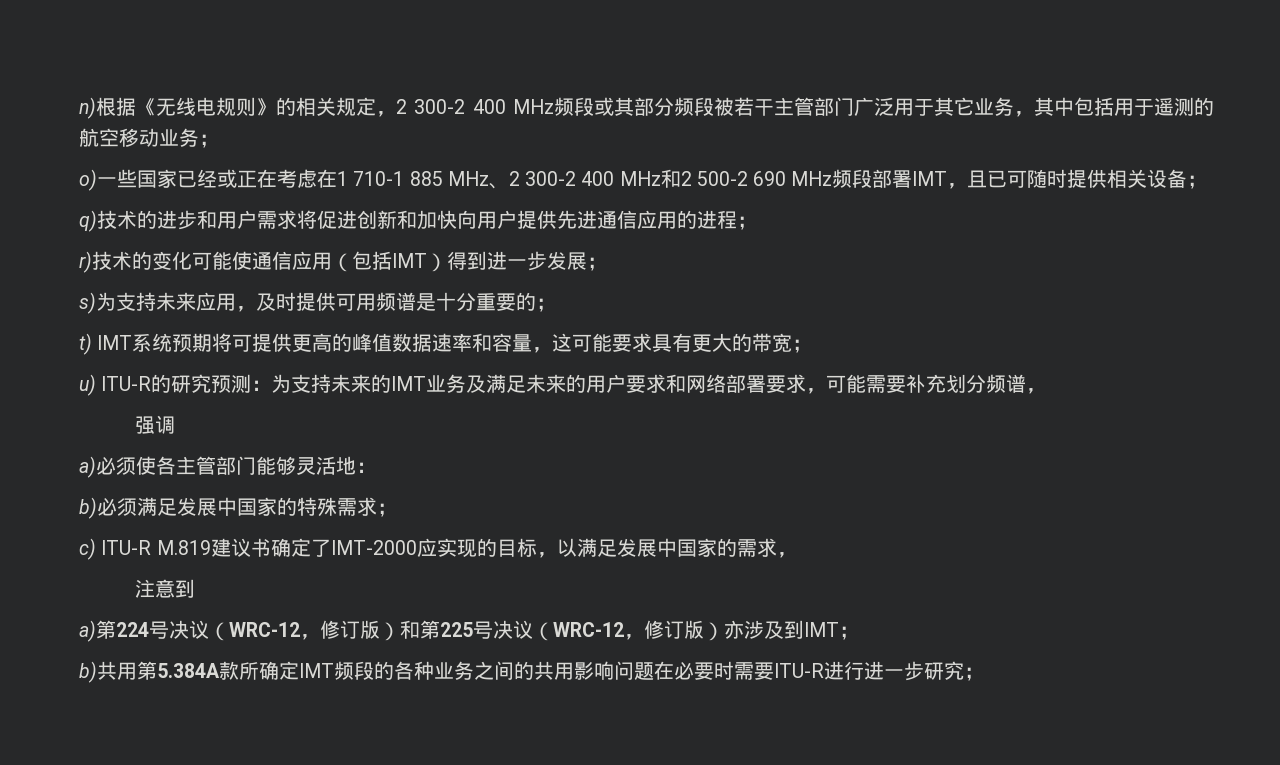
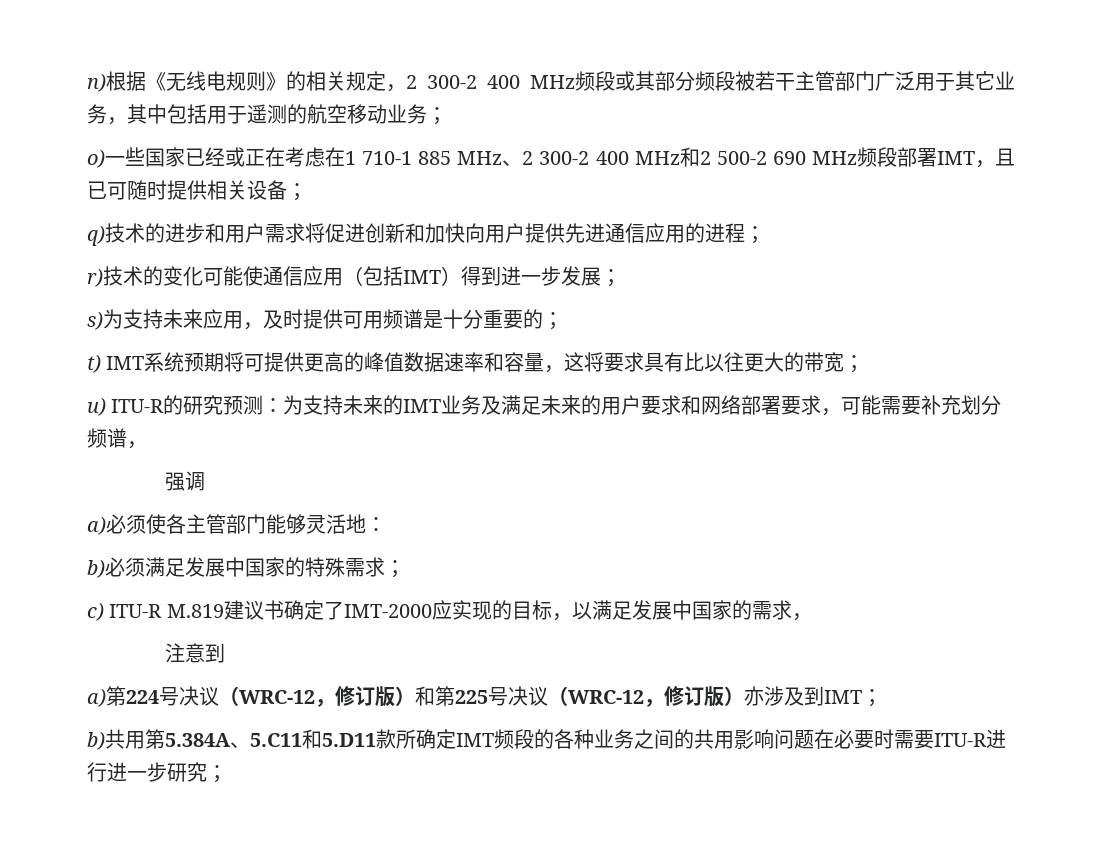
- t) IMT系统预期将可提供更高的峰值数据速率和容量，这可能要求具有更大的带宽；
+ t) IMT系统预期将可提供更高的峰值数据速率和容量，这将要求具有比以往更大的带宽；
- b)共用第5.384A款所确定IMT频段的各种业务之间的共用影响问题在必要时需要ITU-R进行进一步研究；
+ b)共用第5.384A、5.C11和5.D11款所确定IMT频段的各种业务之间的共用影响问题在必要时需要ITU-R进行进一步研究；

